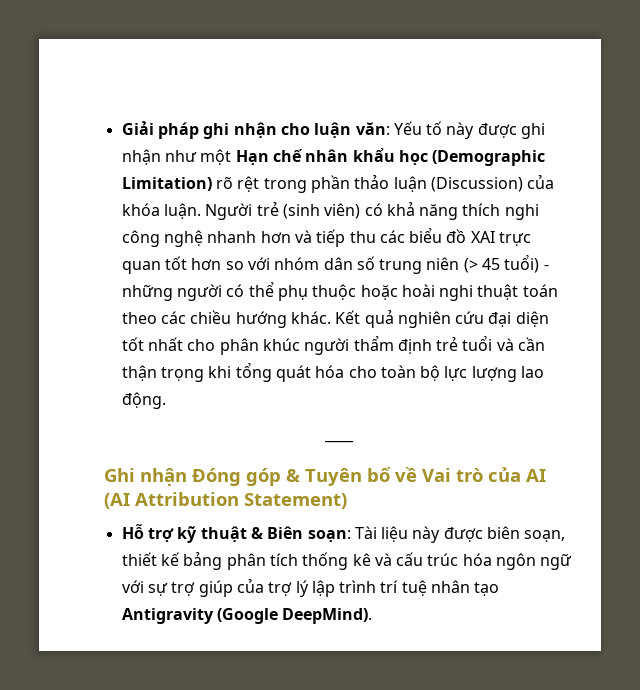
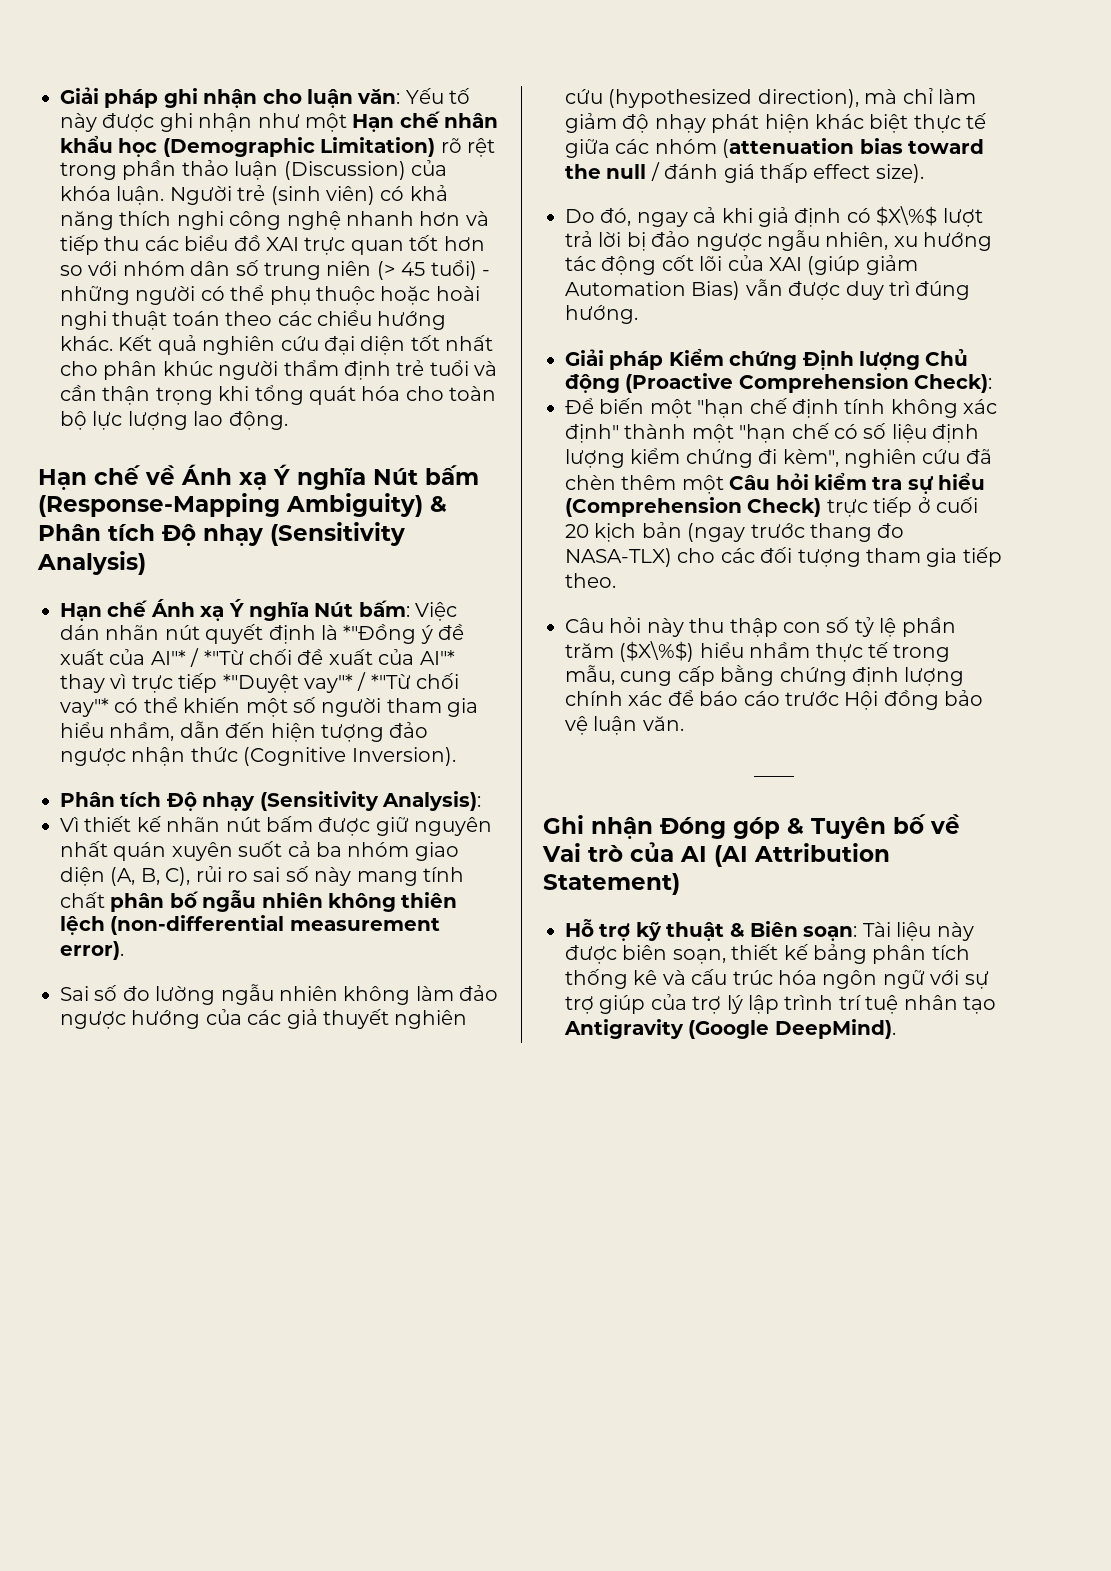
+ Hạn chế về Ánh xạ Ý nghĩa Nút bấm (Response-Mapping Ambiguity) & Phân tích Độ nhạy (Sensitivity Analysis)
+ Hạn chế Ánh xạ Ý nghĩa Nút bấm: Việc dán nhãn nút quyết định là *"Đồng ý đề xuất của AI"* / *"Từ chối đề xuất của AI"* thay vì trực tiếp *"Duyệt vay"* / *"Từ chối vay"* có thể khiến một số người tham gia hiểu nhầm, dẫn đến hiện tượng đảo ngược nhận thức (Cognitive Inversion).
+ Phân tích Độ nhạy (Sensitivity Analysis):
+ Vì thiết kế nhãn nút bấm được giữ nguyên nhất quán xuyên suốt cả ba nhóm giao diện (A, B, C), rủi ro sai số này mang tính chất phân bố ngẫu nhiên không thiên lệch (non-differential measurement error).
+ Sai số đo lường ngẫu nhiên không làm đảo ngược hướng của các giả thuyết nghiên cứu (hypothesized direction), mà chỉ làm giảm độ nhạy phát hiện khác biệt thực tế giữa các nhóm (attenuation bias toward the null / đánh giá thấp effect size).
+ Do đó, ngay cả khi giả định có $X\%$ lượt trả lời bị đảo ngược ngẫu nhiên, xu hướng tác động cốt lõi của XAI (giúp giảm Automation Bias) vẫn được duy trì đúng hướng.
+ Giải pháp Kiểm chứng Định lượng Chủ động (Proactive Comprehension Check):
+ Để biến một "hạn chế định tính không xác định" thành một "hạn chế có số liệu định lượng kiểm chứng đi kèm", nghiên cứu đã chèn thêm một Câu hỏi kiểm tra sự hiểu (Comprehension Check) trực tiếp ở cuối 20 kịch bản (ngay trước thang đo NASA-TLX) cho các đối tượng tham gia tiếp theo.
+ Câu hỏi này thu thập con số tỷ lệ phần trăm ($X\%$) hiểu nhầm thực tế trong mẫu, cung cấp bằng chứng định lượng chính xác để báo cáo trước Hội đồng bảo vệ luận văn.

